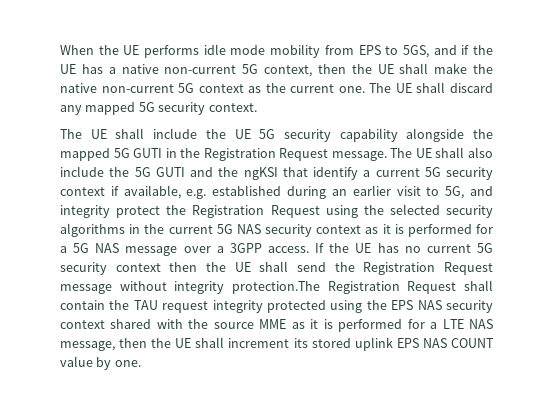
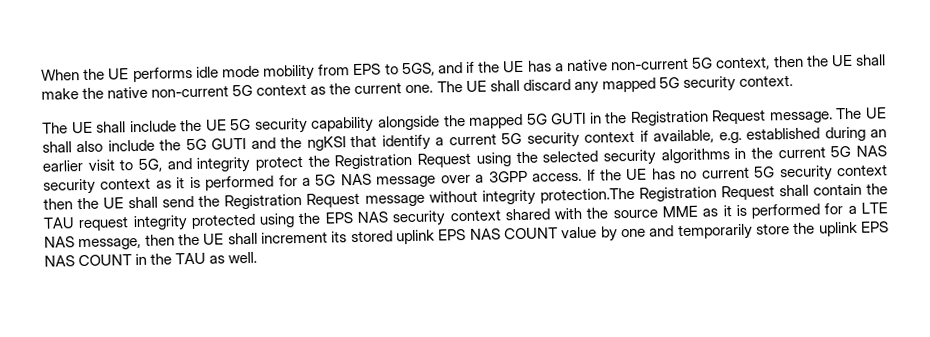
- If the UE has no current 5G security context then the UE shall send the Registration Request message without integrity protection.The Registration Request shall contain the TAU request integrity protected using the EPS NAS security context shared with the source MME as it is performed for a LTE NAS message, then the UE shall increment its stored uplink EPS NAS COUNT value by one.
+ If the UE has no current 5G security context then the UE shall send the Registration Request message without integrity protection.The Registration Request shall contain the TAU request integrity protected using the EPS NAS security context shared with the source MME as it is performed for a LTE NAS message, then the UE shall increment its stored uplink EPS NAS COUNT value by one and temporarily store the uplink EPS NAS COUNT in the TAU as well.

